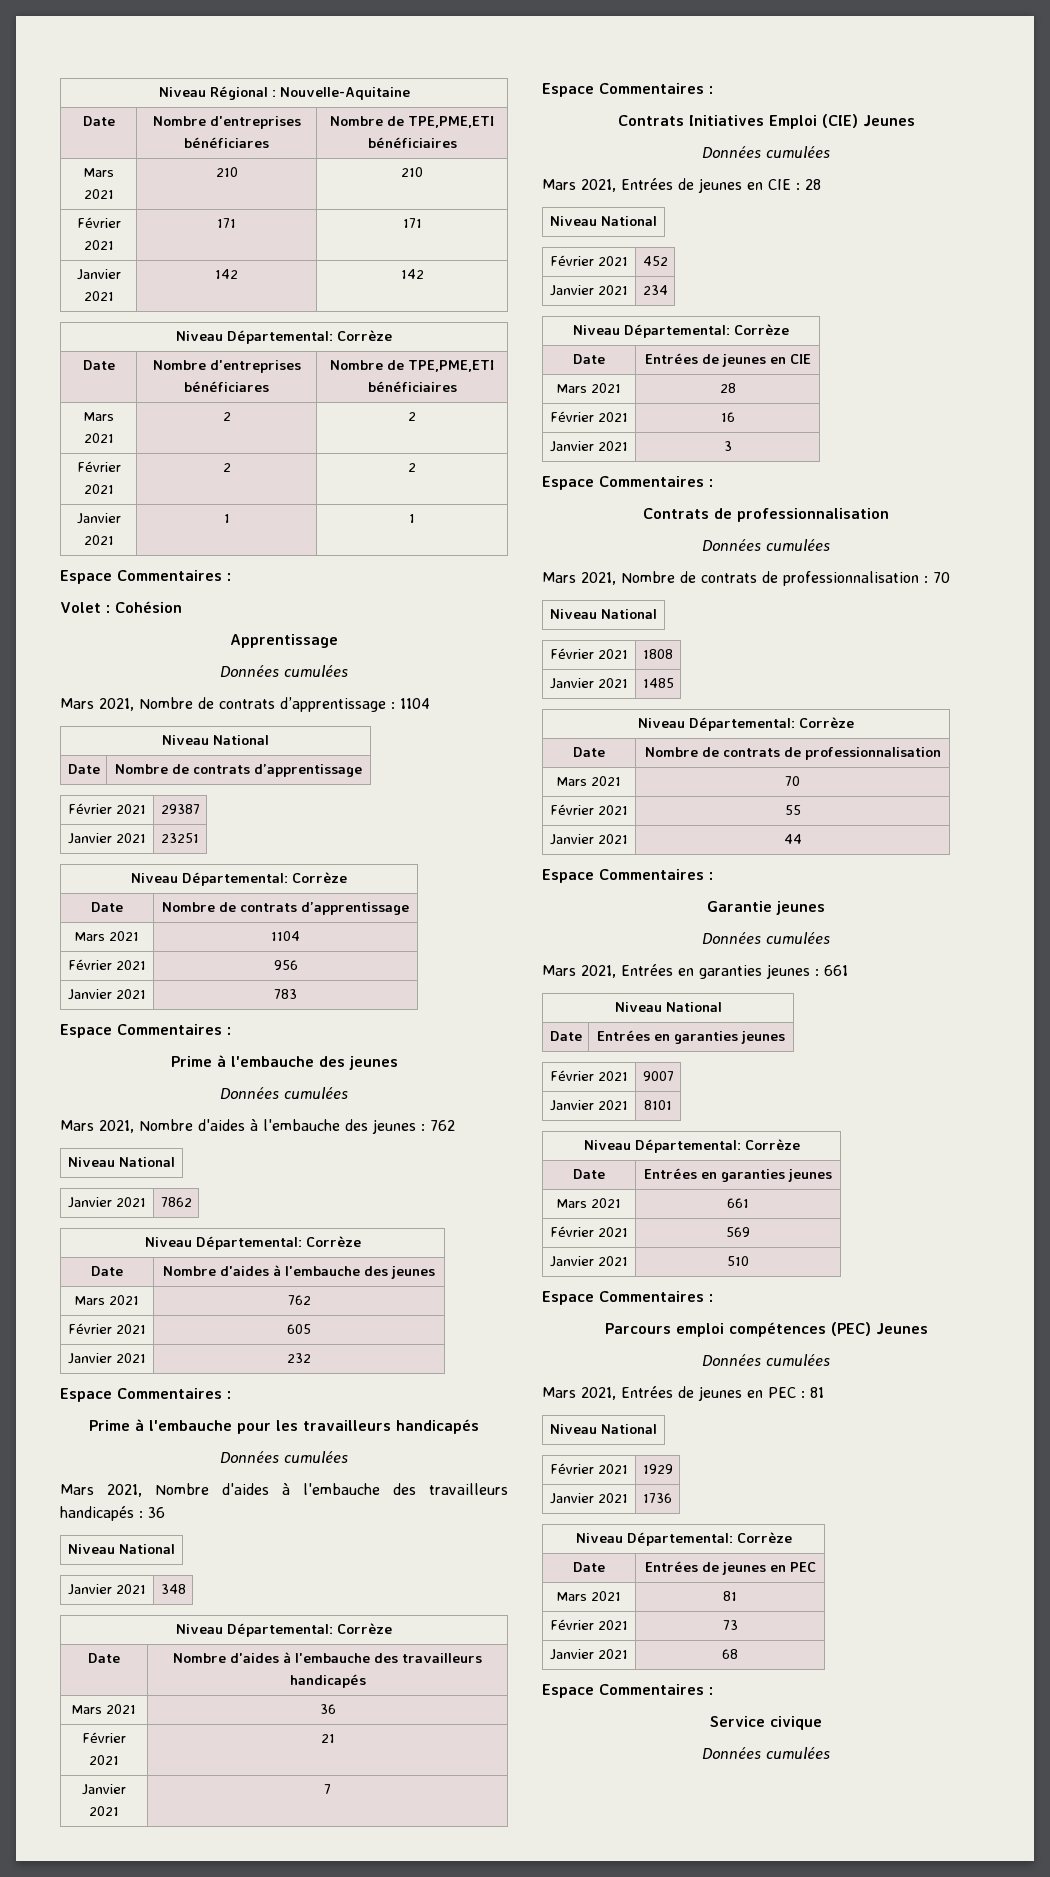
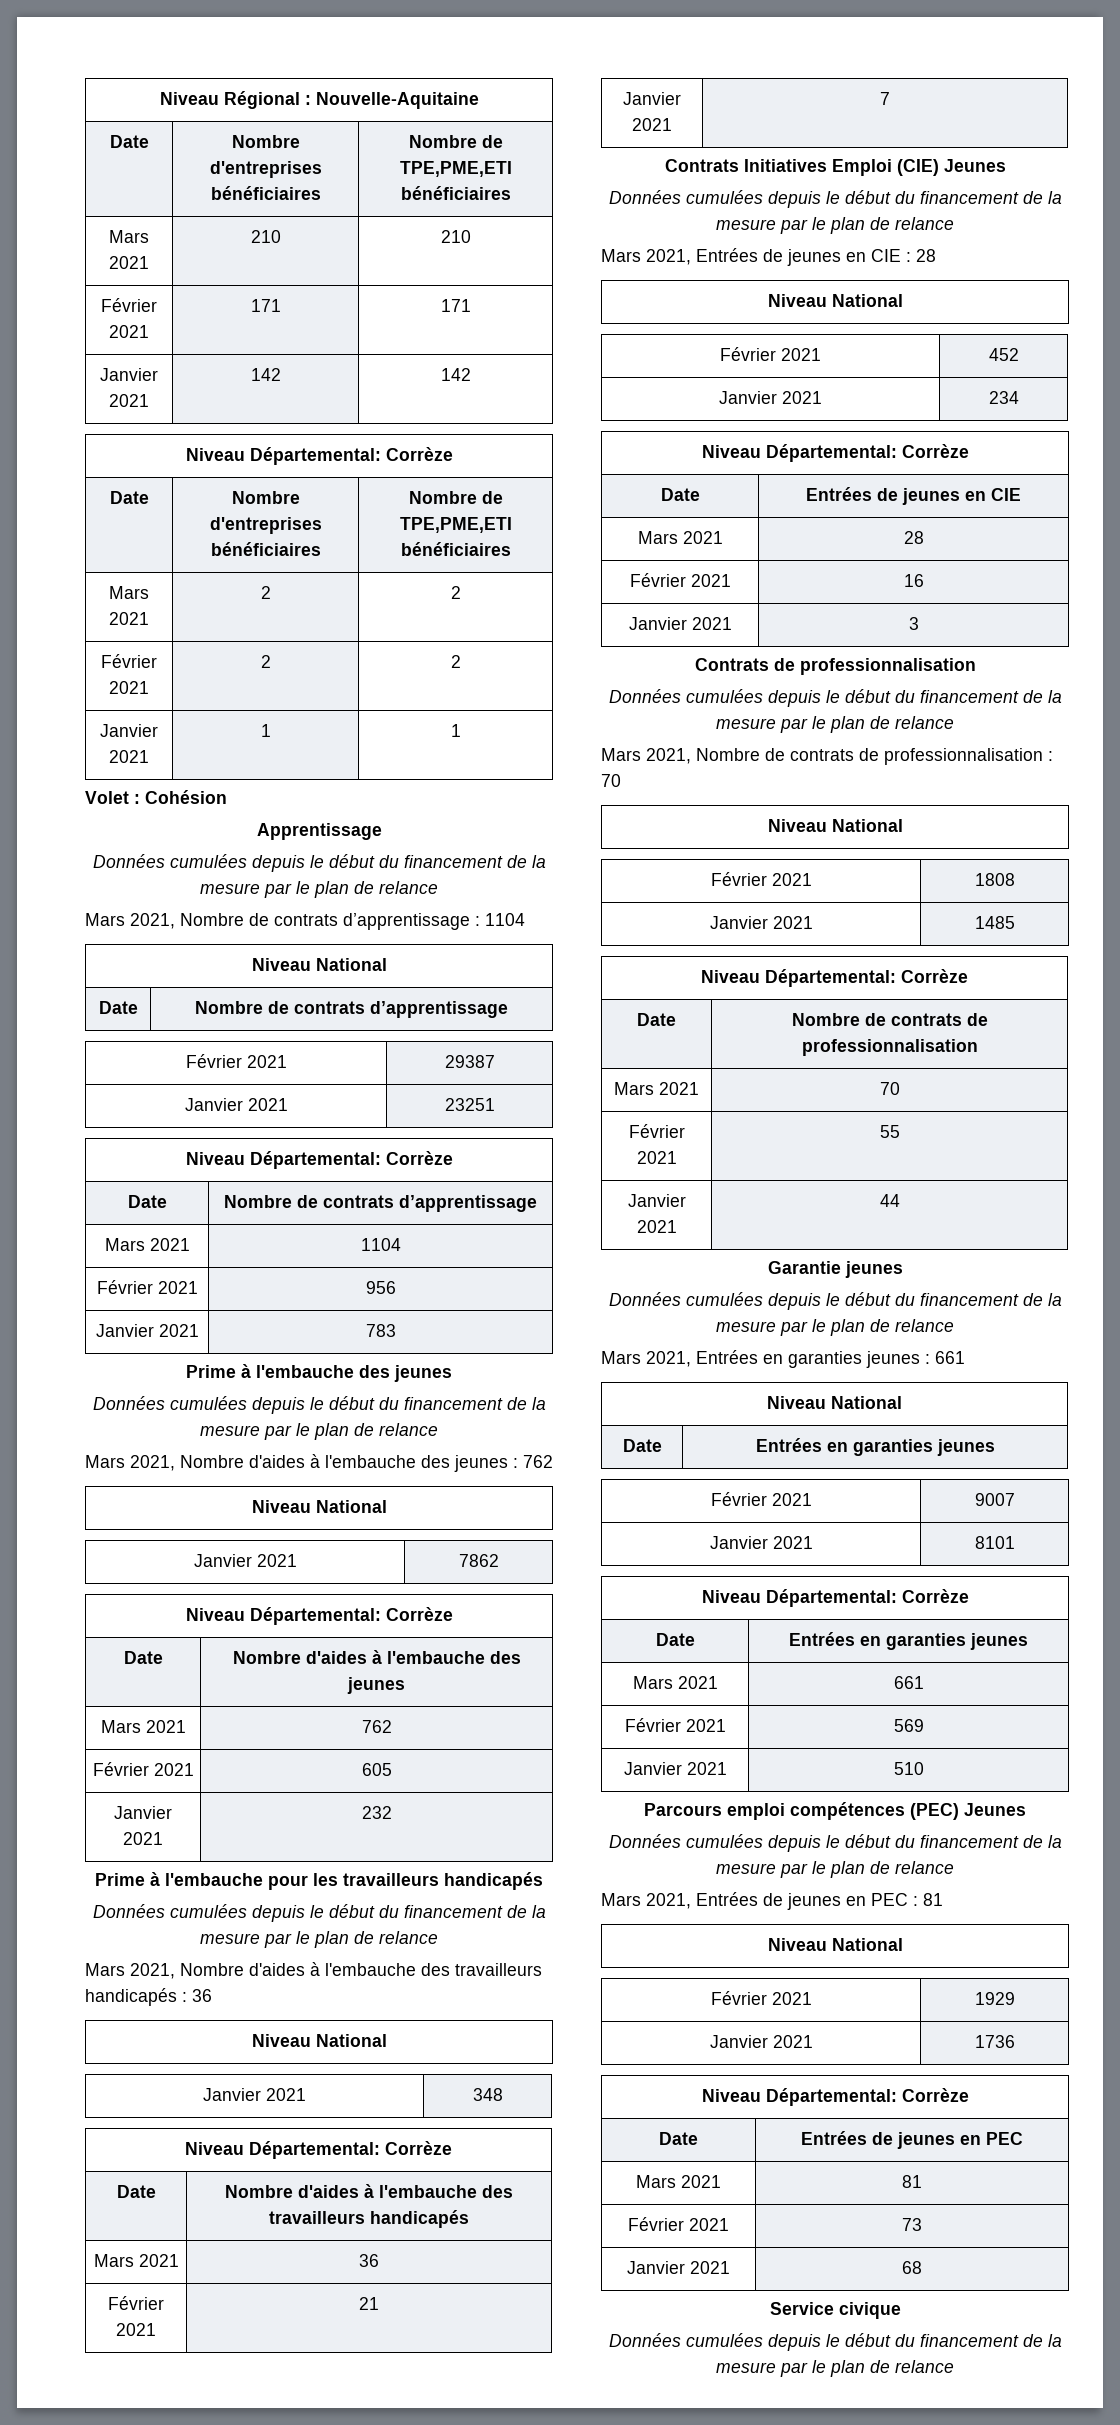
  Niveau Régional : Nouvelle-Aquitaine
- Date | Nombre d'entreprises bénéficiares | Nombre de TPE,PME,ETI bénéficiaires
+ Date | Nombre d'entreprises bénéficiaires | Nombre de TPE,PME,ETI bénéficiaires
  Janvier 2021 | 142 | 142
  Niveau Départemental: Corrèze
- Date | Nombre d'entreprises bénéficiares | Nombre de TPE,PME,ETI bénéficiaires
+ Date | Nombre d'entreprises bénéficiaires | Nombre de TPE,PME,ETI bénéficiaires
  Janvier 2021 | 1 | 1
- Espace Commentaires :
  Apprentissage
- Données cumulées
+ Données cumulées depuis le début du financement de la mesure par le plan de relance
  Janvier 2021 | 783
- Espace Commentaires :
  Prime à l'embauche des jeunes
- Données cumulées
+ Données cumulées depuis le début du financement de la mesure par le plan de relance
  Janvier 2021 | 232
- Espace Commentaires :
  Prime à l'embauche pour les travailleurs handicapés
- Données cumulées
+ Données cumulées depuis le début du financement de la mesure par le plan de relance
  Janvier 2021 | 7
- Espace Commentaires :
  Contrats Initiatives Emploi (CIE) Jeunes
- Données cumulées
+ Données cumulées depuis le début du financement de la mesure par le plan de relance
  Janvier 2021 | 3
- Espace Commentaires :
  Contrats de professionnalisation
- Données cumulées
+ Données cumulées depuis le début du financement de la mesure par le plan de relance
  Janvier 2021 | 44
- Espace Commentaires :
  Garantie jeunes
- Données cumulées
+ Données cumulées depuis le début du financement de la mesure par le plan de relance
  Janvier 2021 | 510
- Espace Commentaires :
  Parcours emploi compétences (PEC) Jeunes
- Données cumulées
+ Données cumulées depuis le début du financement de la mesure par le plan de relance
  Janvier 2021 | 68
- Espace Commentaires :
  Service civique
- Données cumulées
+ Données cumulées depuis le début du financement de la mesure par le plan de relance

